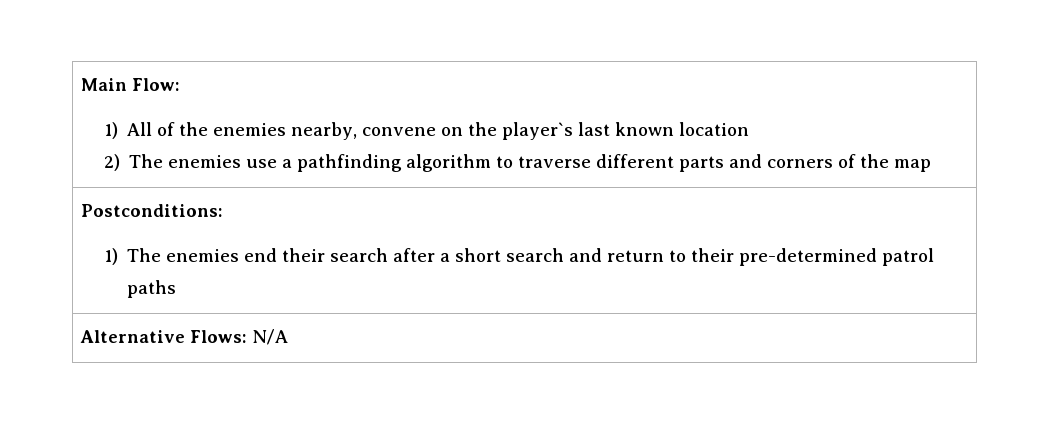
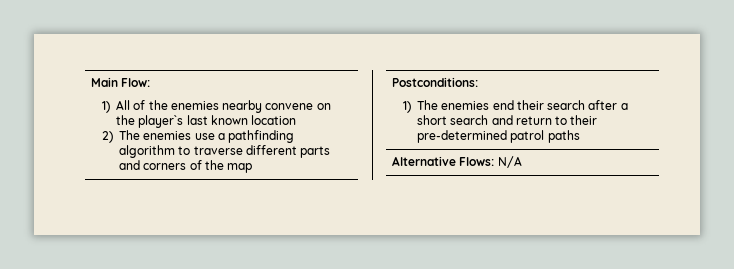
  Main Flow:
- 1) All of the enemies nearby, convene on the player`s last known location
+ 1) All of the enemies nearby convene on the player`s last known location

